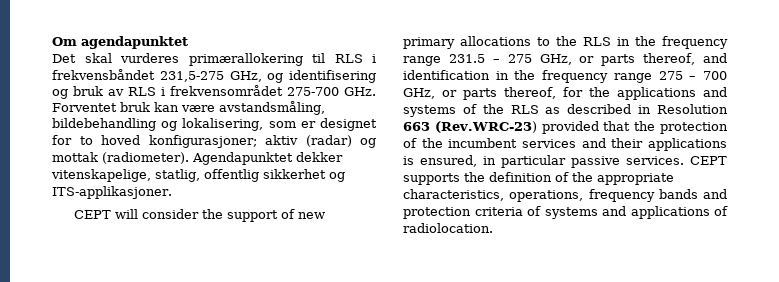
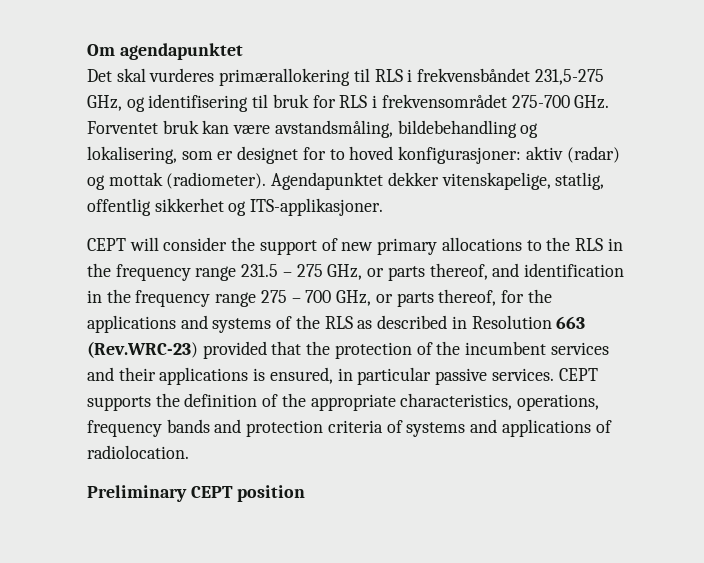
- Det skal vurderes primærallokering til RLS i frekvensbåndet 231,5-275 GHz, og identifisering og bruk av RLS i frekvensområdet 275-700 GHz. Forventet bruk kan være avstandsmåling, bildebehandling og lokalisering, som er designet for to hoved konfigurasjoner; aktiv (radar) og mottak (radiometer).
+ Det skal vurderes primærallokering til RLS i frekvensbåndet 231,5-275 GHz, og identifisering til bruk for RLS i frekvensområdet 275-700 GHz. Forventet bruk kan være avstandsmåling, bildebehandling og lokalisering, som er designet for to hoved konfigurasjoner: aktiv (radar) og mottak (radiometer).
+ Preliminary CEPT position

